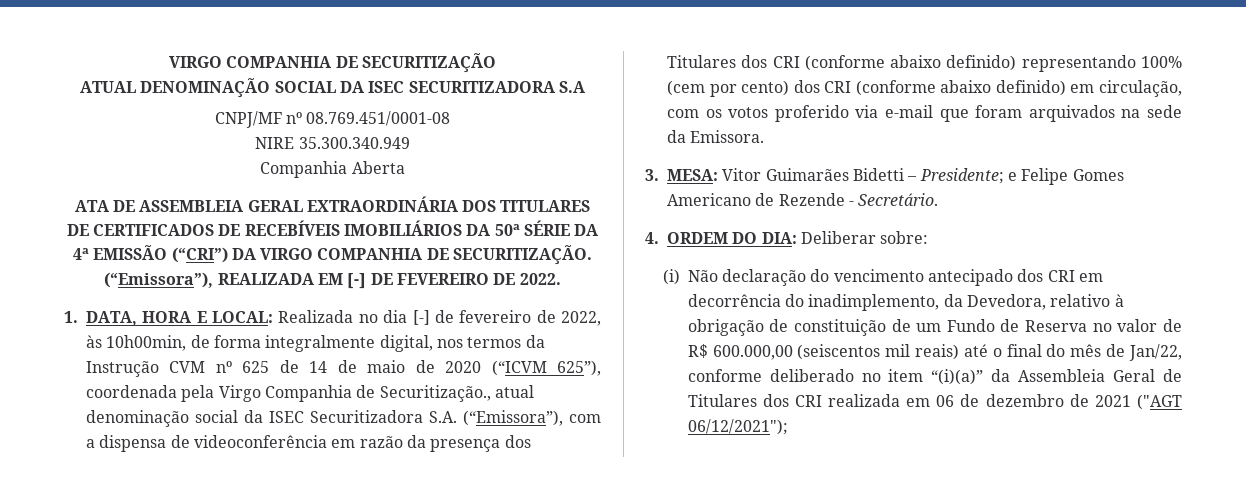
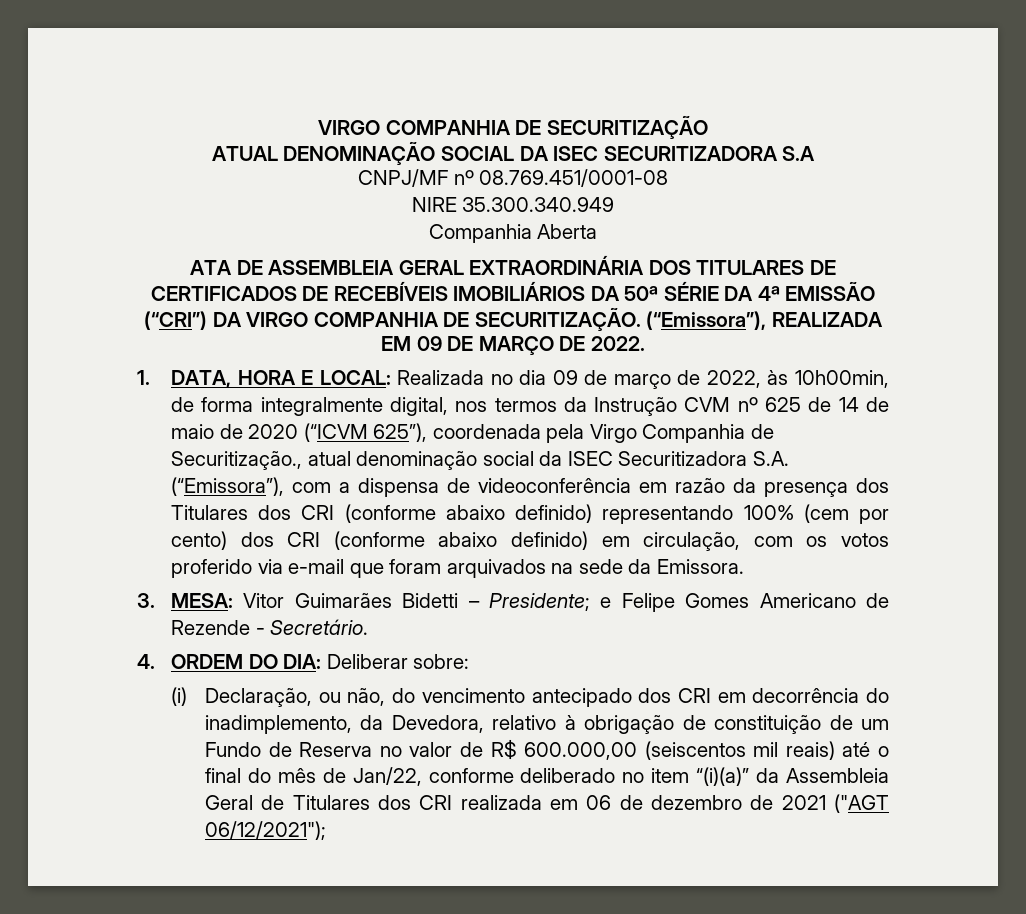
- (“Emissora”), REALIZADA EM [-] DE FEVEREIRO DE 2022.
+ (“Emissora”), REALIZADA EM 09 DE MARÇO DE 2022.
- Realizada no dia [-] de fevereiro de 2022, às 10h00min, de forma integralmente digital, nos termos da Instrução CVM nº 625 de 14 de maio de 2020 (“ICVM 625”), coordenada pela Virgo Companhia de Securitização., atual denominação social da ISEC Securitizadora S.A. (“Emissora”), com a dispensa de videoconferência em razão da presença dos Titulares dos CRI (conforme abaixo definido) representando 100% (cem por cento) dos CRI (conforme abaixo definido) em circulação, com os votos proferido via e-mail que foram arquivados na sede da Emissora.
+ Realizada no dia 09 de março de 2022, às 10h00min, de forma integralmente digital, nos termos da Instrução CVM nº 625 de 14 de maio de 2020 (“ICVM 625”), coordenada pela Virgo Companhia de Securitização., atual denominação social da ISEC Securitizadora S.A. (“Emissora”), com a dispensa de videoconferência em razão da presença dos Titulares dos CRI (conforme abaixo definido) representando 100% (cem por cento) dos CRI (conforme abaixo definido) em circulação, com os votos proferido via e-mail que foram arquivados na sede da Emissora.
- (i) Não declaração do vencimento antecipado dos CRI em decorrência do inadimplemento, da Devedora, relativo à obrigação de constituição de um Fundo de Reserva no valor de R$ 600.000,00 (seiscentos mil reais) até o final do mês de Jan/22, conforme deliberado no item “(i)(a)” da Assembleia Geral de Titulares dos CRI realizada em 06 de dezembro de 2021 ("AGT 06/12/2021");
+ (i) Declaração, ou não, do vencimento antecipado dos CRI em decorrência do inadimplemento, da Devedora, relativo à obrigação de constituição de um Fundo de Reserva no valor de R$ 600.000,00 (seiscentos mil reais) até o final do mês de Jan/22, conforme deliberado no item “(i)(a)” da Assembleia Geral de Titulares dos CRI realizada em 06 de dezembro de 2021 ("AGT 06/12/2021");

